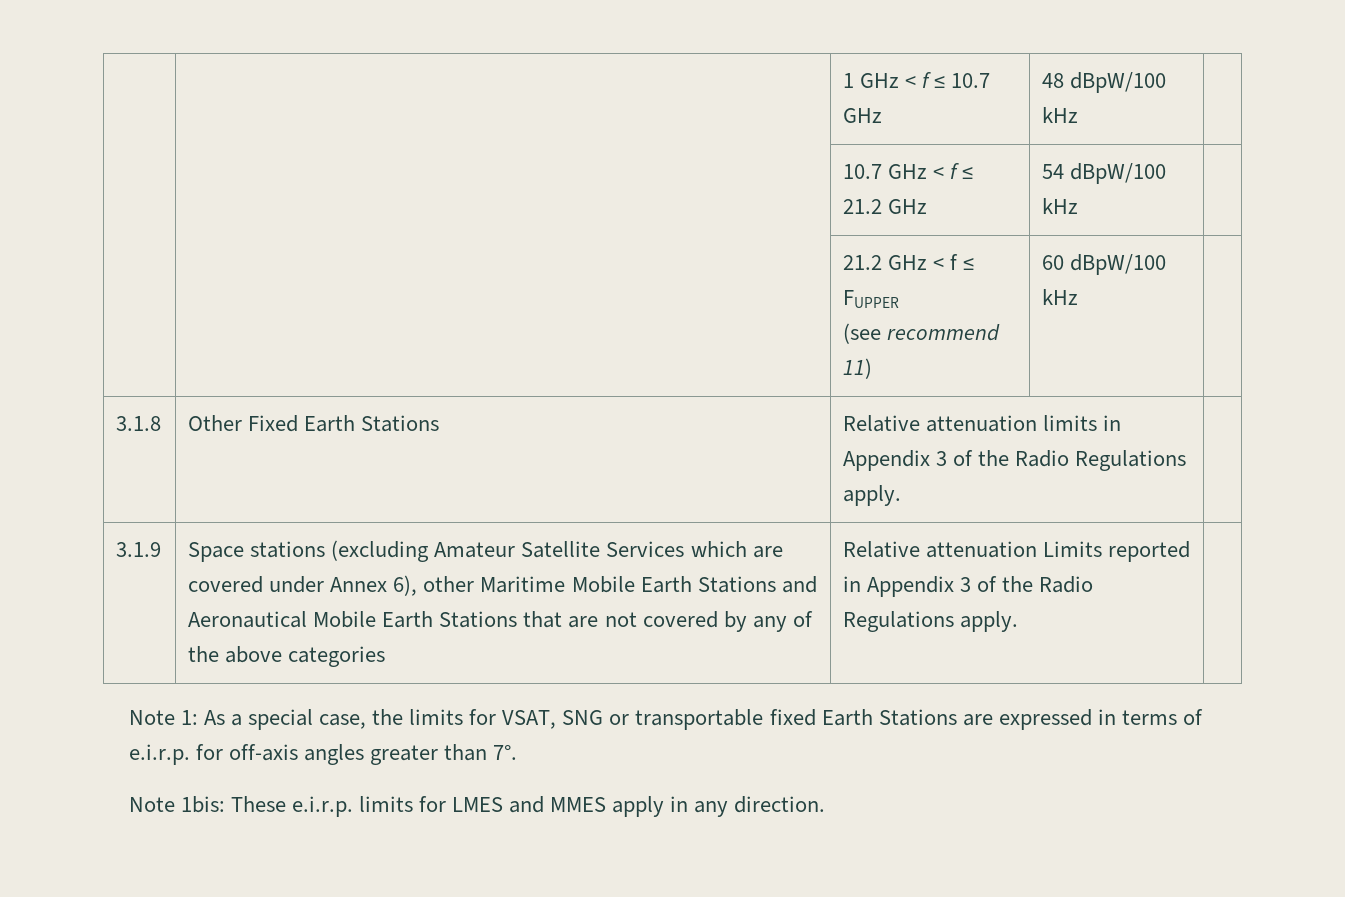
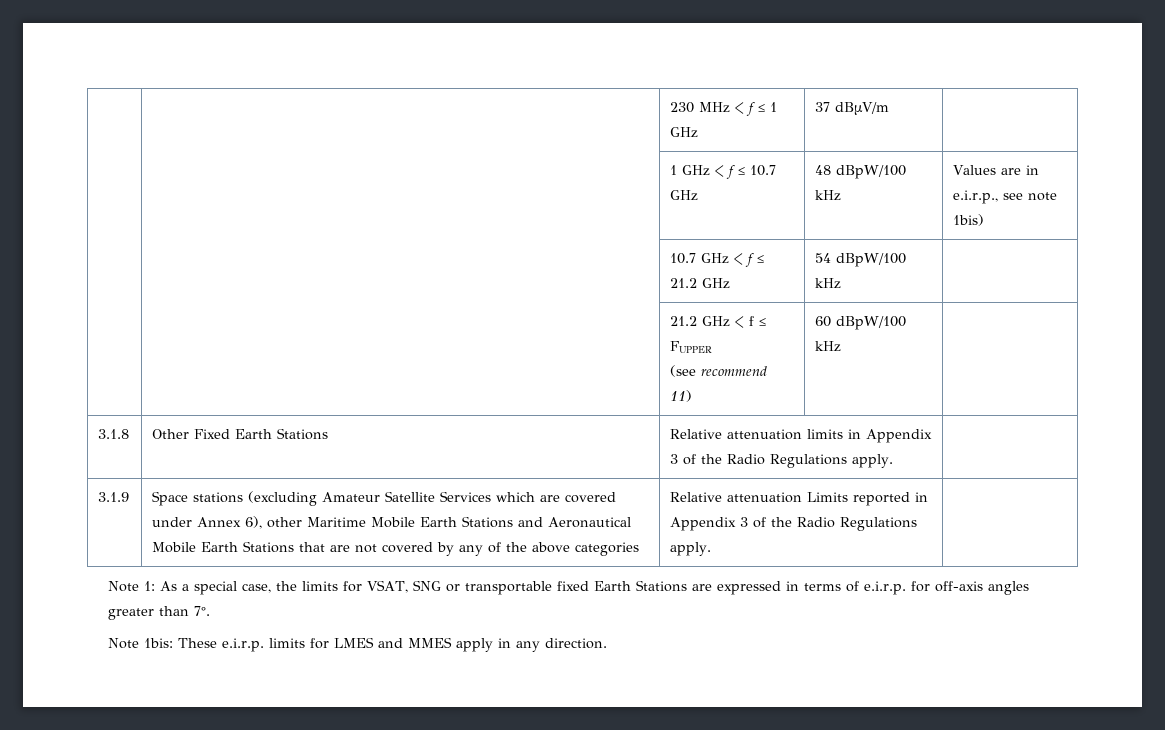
- | | 1 GHz < f ≤ 10.7 GHz | 48 dBpW/100 kHz |
+ | | 230 MHz < f ≤ 1 GHz | 37 dBµV/m |
+ | | 1 GHz < f ≤ 10.7 GHz | 48 dBpW/100 kHz | Values are in e.i.r.p., see note 1bis)

